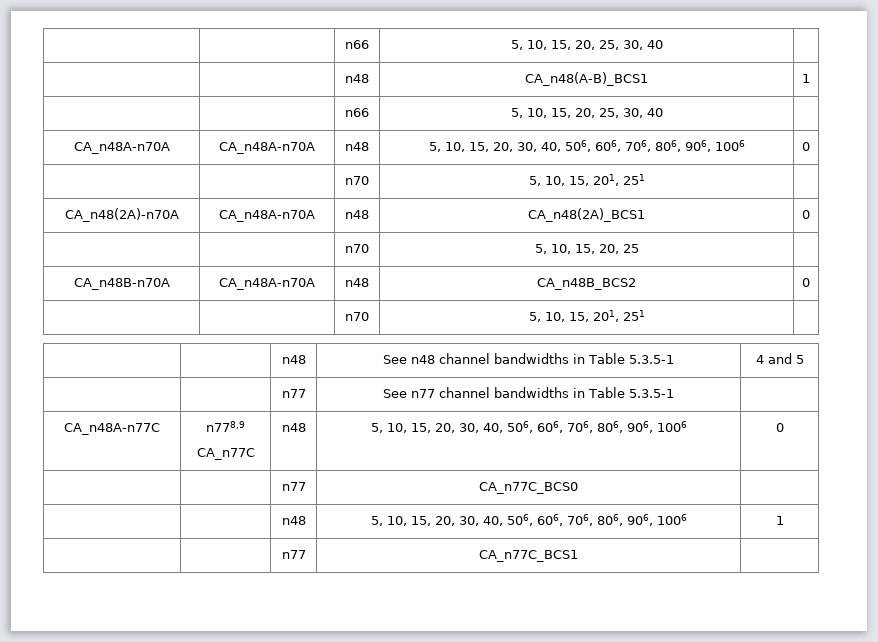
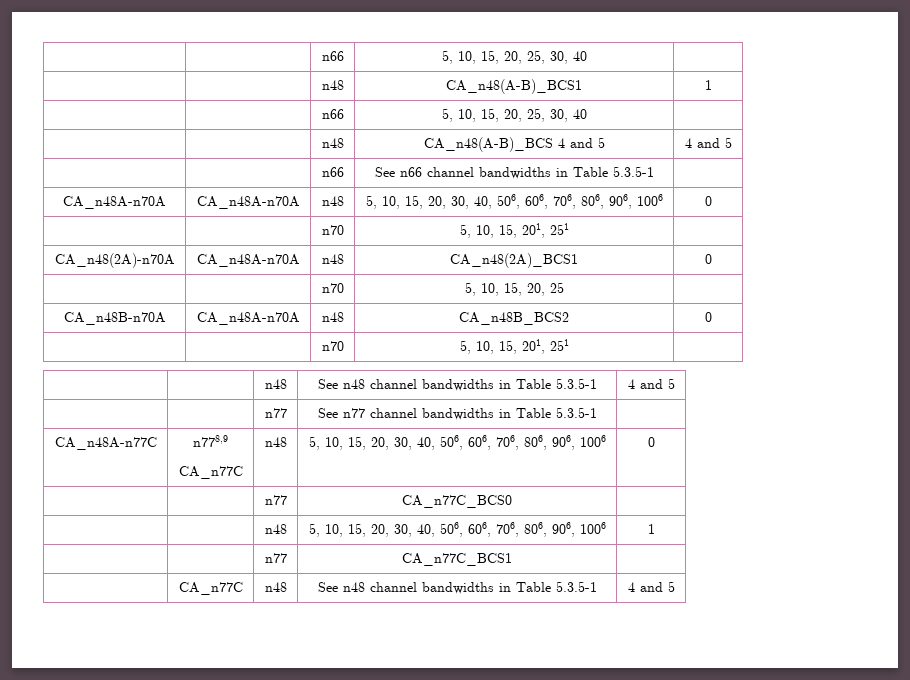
+ | | n48 | CA_n48(A-B)_BCS 4 and 5 | 4 and 5
+ | | n66 | See n66 channel bandwidths in Table 5.3.5-1 |
+ | CA_n77C | n48 | See n48 channel bandwidths in Table 5.3.5-1 | 4 and 5

